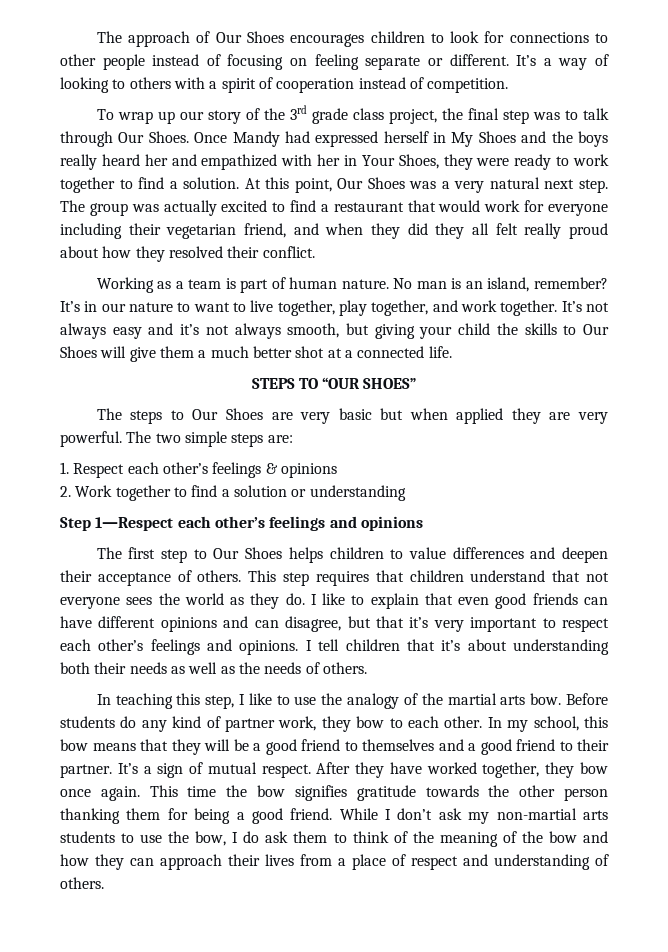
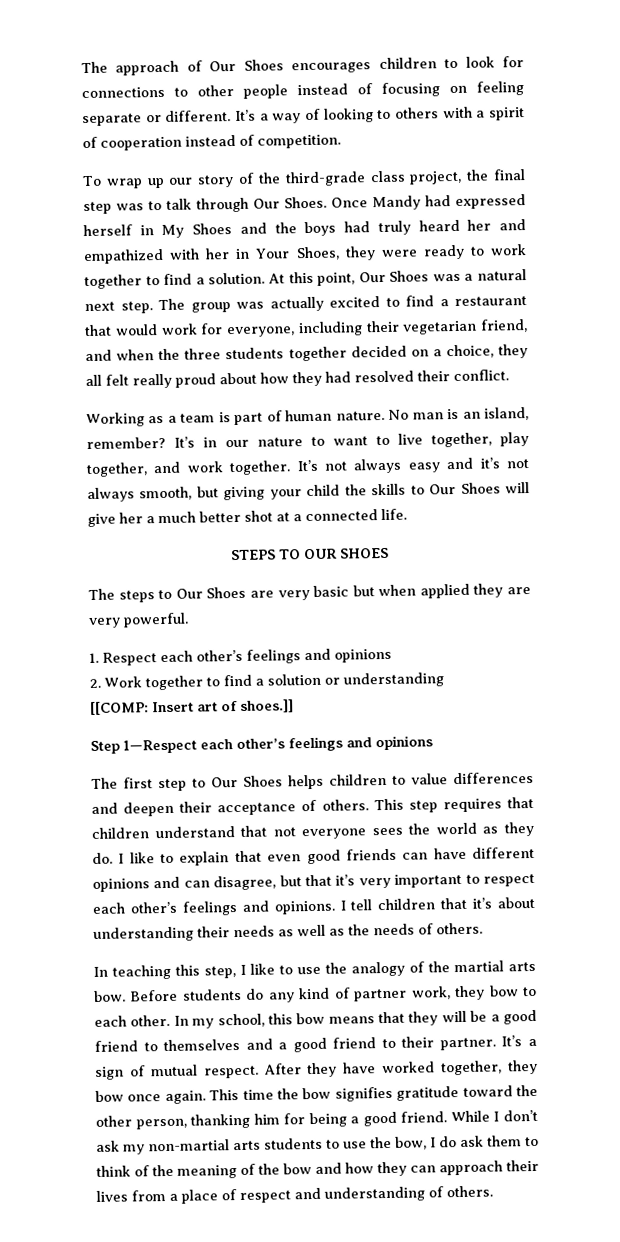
- To wrap up our story of the 3rd grade class project, the final step was to talk through Our Shoes.
+ To wrap up our story of the third-grade class project, the final step was to talk through Our Shoes.
- Once Mandy had expressed herself in My Shoes and the boys really heard her and empathized with her in Your Shoes, they were ready to work together to find a solution.
+ Once Mandy had expressed herself in My Shoes and the boys had truly heard her and empathized with her in Your Shoes, they were ready to work together to find a solution.
- At this point, Our Shoes was a very natural next step.
+ At this point, Our Shoes was a natural next step.
- The group was actually excited to find a restaurant that would work for everyone including their vegetarian friend, and when they did they all felt really proud about how they resolved their conflict.
+ The group was actually excited to find a restaurant that would work for everyone, including their vegetarian friend, and when the three students together decided on a choice, they all felt really proud about how they had resolved their conflict.
- It’s not always easy and it’s not always smooth, but giving your child the skills to Our Shoes will give them a much better shot at a connected life.
+ It’s not always easy and it’s not always smooth, but giving your child the skills to Our Shoes will give her a much better shot at a connected life.
- STEPS TO “OUR SHOES”
+ STEPS TO OUR SHOES
- The two simple steps are:
- 1. Respect each other’s feelings & opinions
+ 1. Respect each other’s feelings and opinions
+ [[COMP: Insert art of shoes.]]
- I tell children that it’s about understanding both their needs as well as the needs of others.
+ I tell children that it’s about understanding their needs as well as the needs of others.
- This time the bow signifies gratitude towards the other person thanking them for being a good friend.
+ This time the bow signifies gratitude toward the other person, thanking him for being a good friend.

